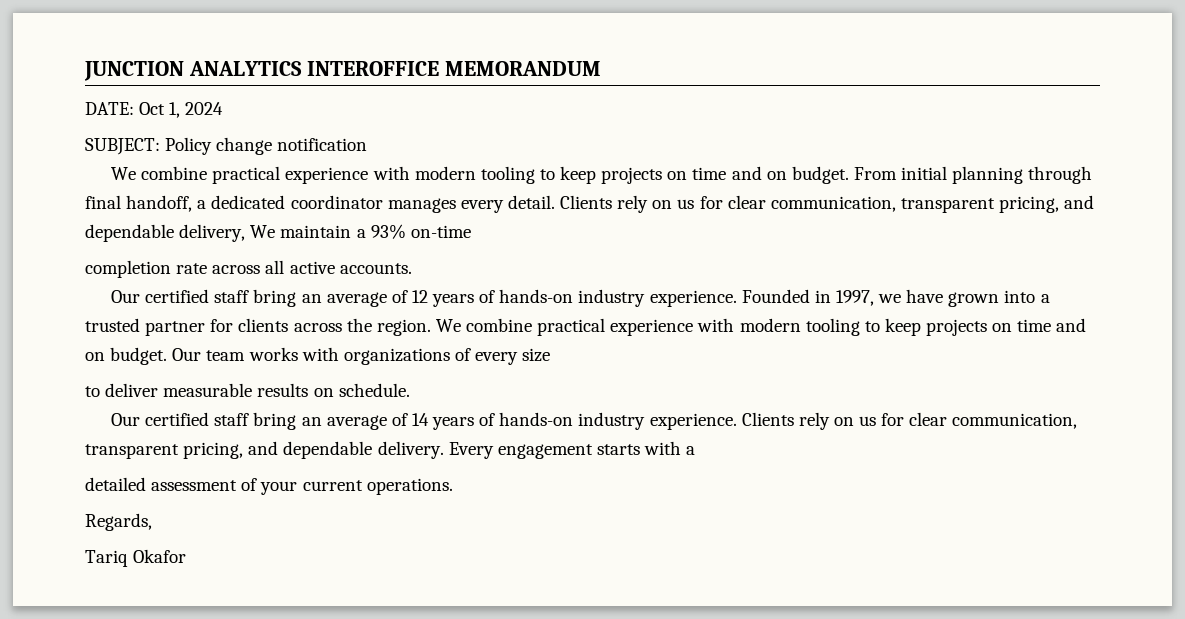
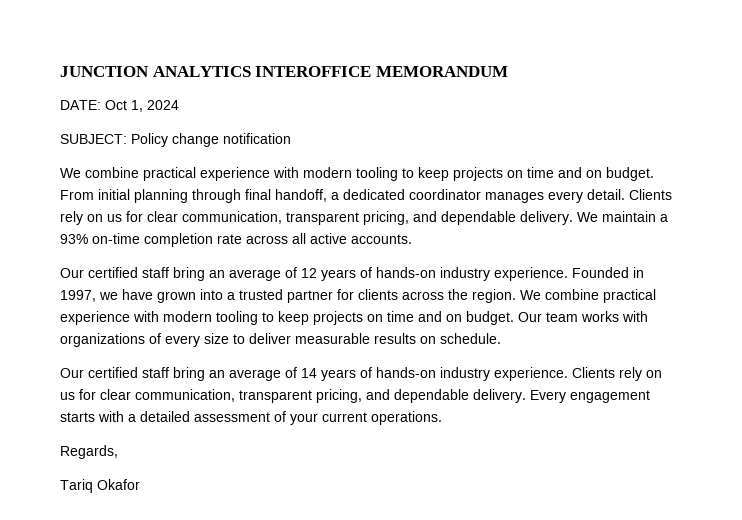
- Clients rely on us for clear communication, transparent pricing, and dependable delivery, We maintain a 93% on-time
- completion rate across all active accounts.
+ Clients rely on us for clear communication, transparent pricing, and dependable delivery. We maintain a 93% on-time completion rate across all active accounts.
- Our team works with organizations of every size
- to deliver measurable results on schedule.
+ Our team works with organizations of every size to deliver measurable results on schedule.
- Every engagement starts with a
- detailed assessment of your current operations.
+ Every engagement starts with a detailed assessment of your current operations.

